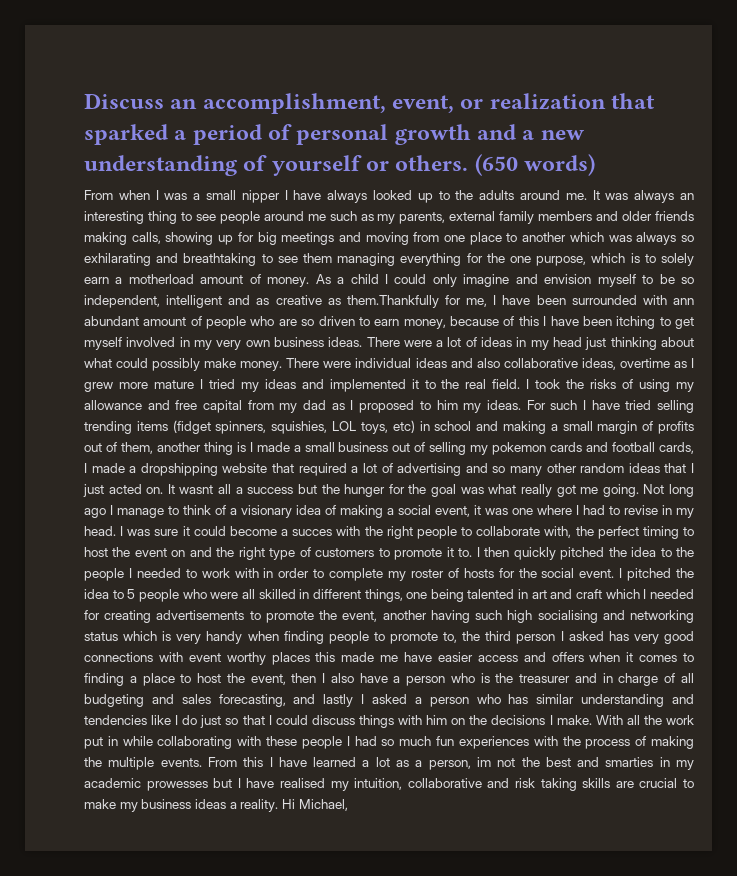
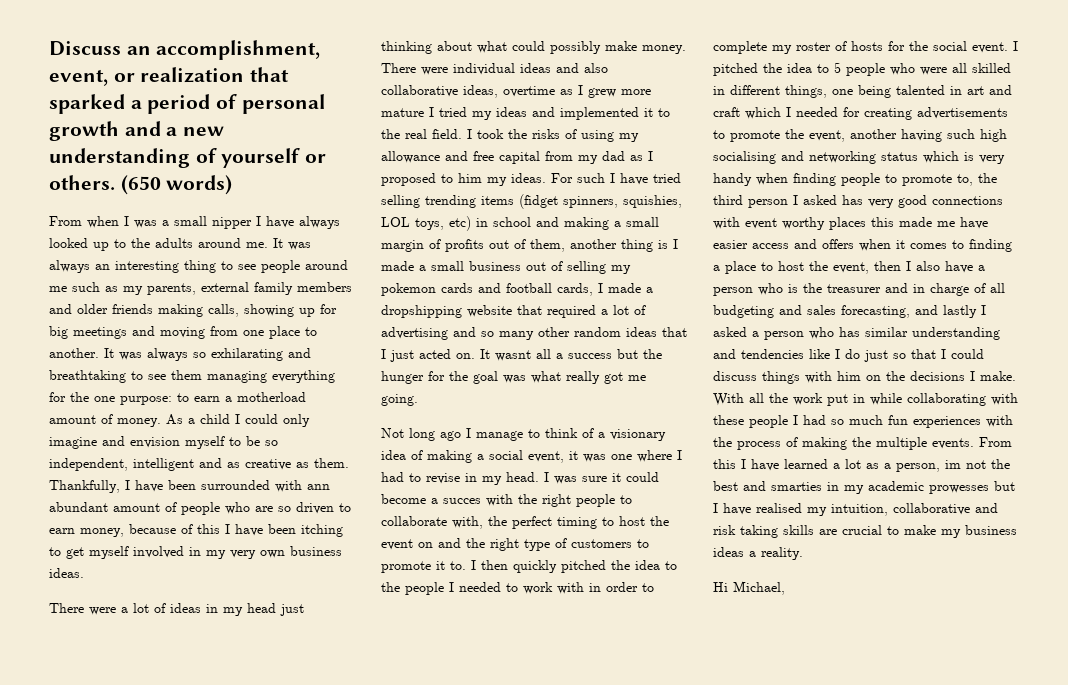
- It was always an interesting thing to see people around me such as my parents, external family members and older friends making calls, showing up for big meetings and moving from one place to another which was always so exhilarating and breathtaking to see them managing everything for the one purpose, which is to solely earn a motherload amount of money.
+ It was always an interesting thing to see people around me such as my parents, external family members and older friends making calls, showing up for big meetings and moving from one place to another. It was always so exhilarating and breathtaking to see them managing everything for the one purpose: to earn a motherload amount of money.
- As a child I could only imagine and envision myself to be so independent, intelligent and as creative as them.Thankfully for me, I have been surrounded with ann abundant amount of people who are so driven to earn money, because of this I have been itching to get myself involved in my very own business ideas. There were a lot of ideas in my head just thinking about what could possibly make money.
+ As a child I could only imagine and envision myself to be so independent, intelligent and as creative as them. Thankfully, I have been surrounded with ann abundant amount of people who are so driven to earn money, because of this I have been itching to get myself involved in my very own business ideas.
+ There were a lot of ideas in my head just thinking about what could possibly make money.
- It wasnt all a success but the hunger for the goal was what really got me going. Not long ago I manage to think of a visionary idea of making a social event, it was one where I had to revise in my head.
+ It wasnt all a success but the hunger for the goal was what really got me going.
+ Not long ago I manage to think of a visionary idea of making a social event, it was one where I had to revise in my head.
- From this I have learned a lot as a person, im not the best and smarties in my academic prowesses but I have realised my intuition, collaborative and risk taking skills are crucial to make my business ideas a reality. Hi Michael,
+ From this I have learned a lot as a person, im not the best and smarties in my academic prowesses but I have realised my intuition, collaborative and risk taking skills are crucial to make my business ideas a reality.
+ Hi Michael,

